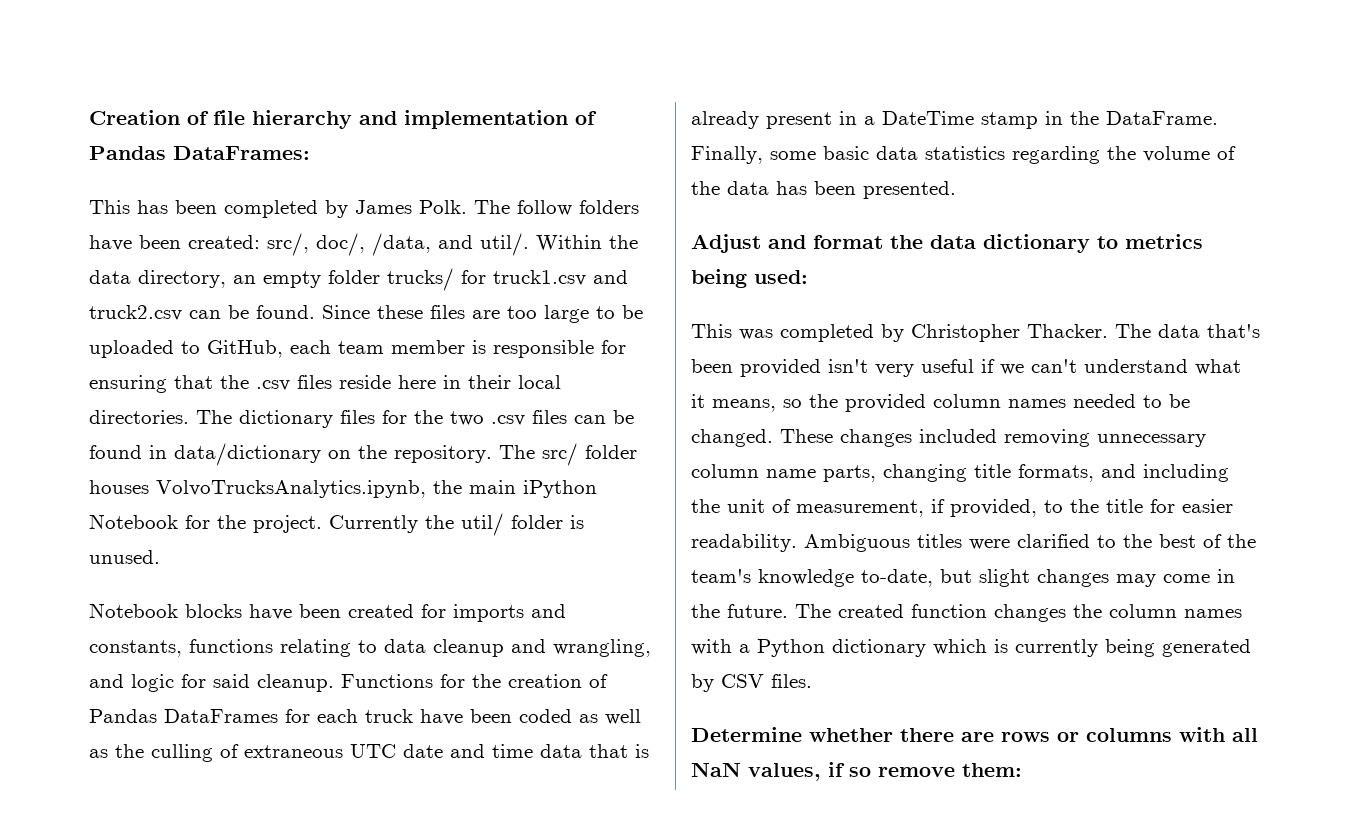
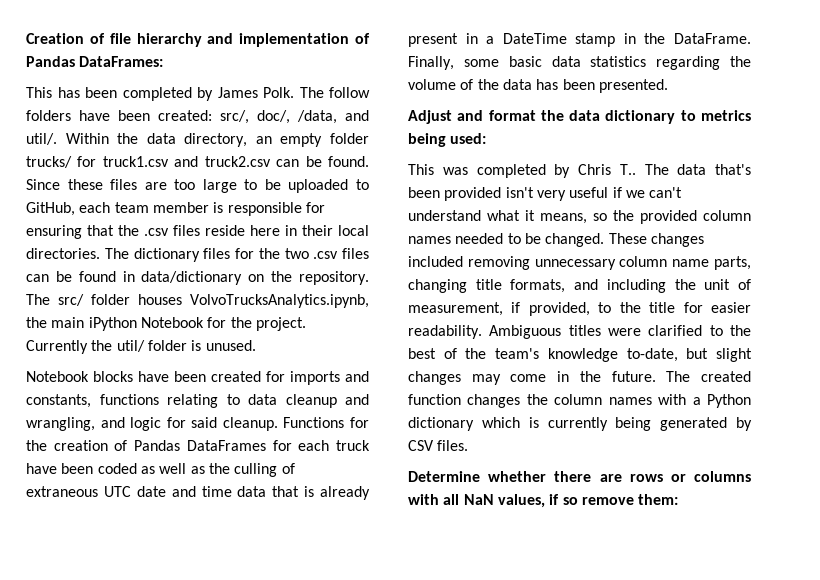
- This was completed by Christopher Thacker.
+ This was completed by Chris T..

